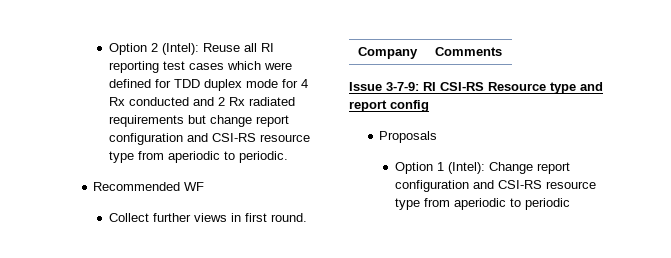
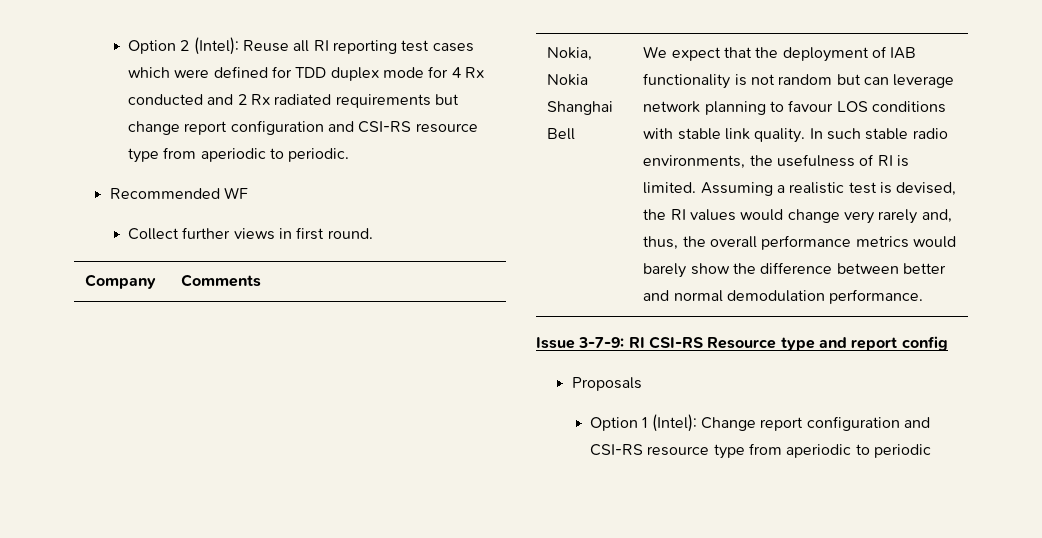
+ Nokia, Nokia Shanghai Bell | We expect that the deployment of IAB functionality is not random but can leverage network planning to favour LOS conditions with stable link quality. In such stable radio environments, the usefulness of RI is limited. Assuming a realistic test is devised, the RI values would change very rarely and, thus, the overall performance metrics would barely show the difference between better and normal demodulation performance.

